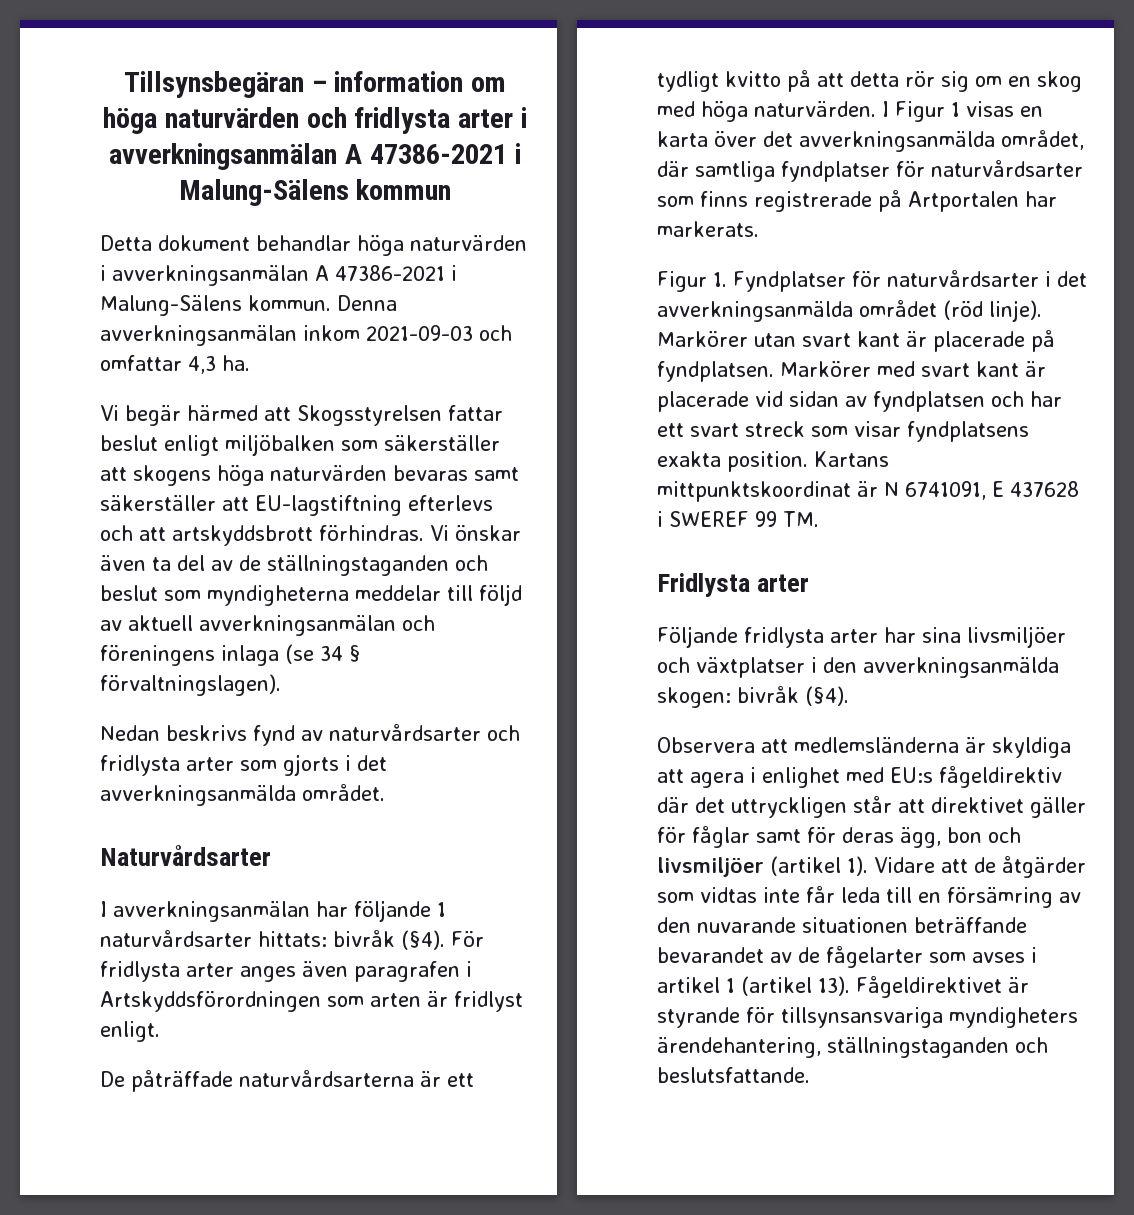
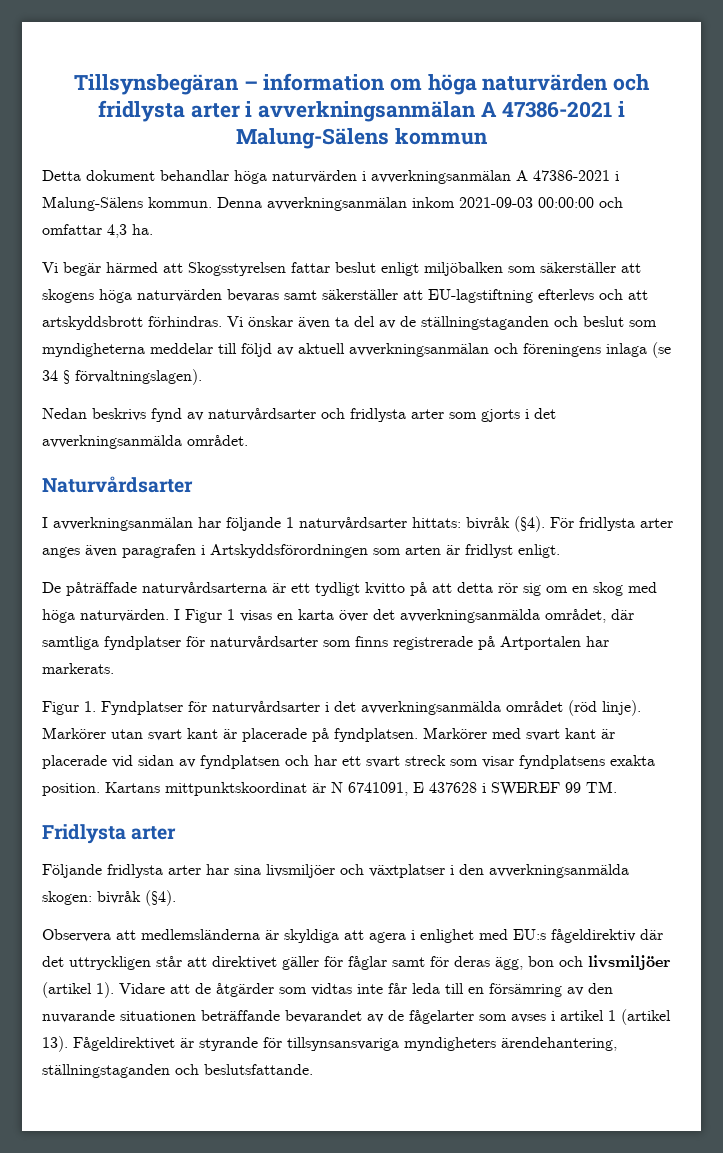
- Denna avverkningsanmälan inkom 2021-09-03 och omfattar 4,3 ha.
+ Denna avverkningsanmälan inkom 2021-09-03 00:00:00 och omfattar 4,3 ha.

